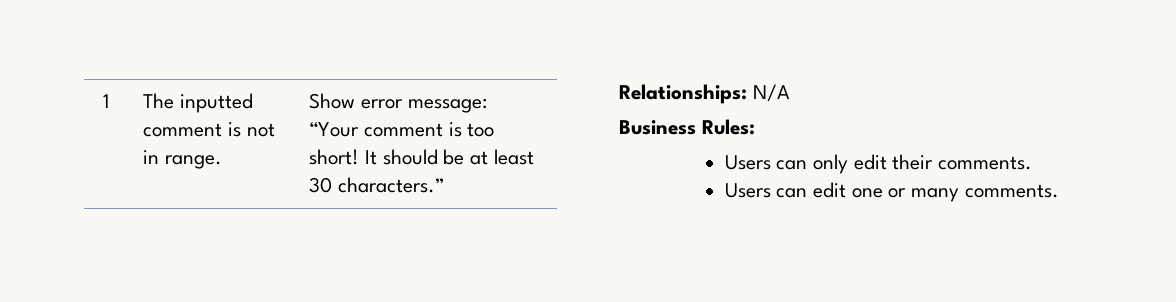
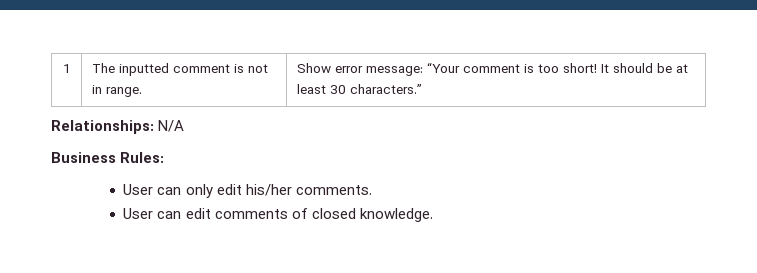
- Users can only edit their comments.
+ User can only edit his/her comments.
- Users can edit one or many comments.
+ User can edit comments of closed knowledge.

